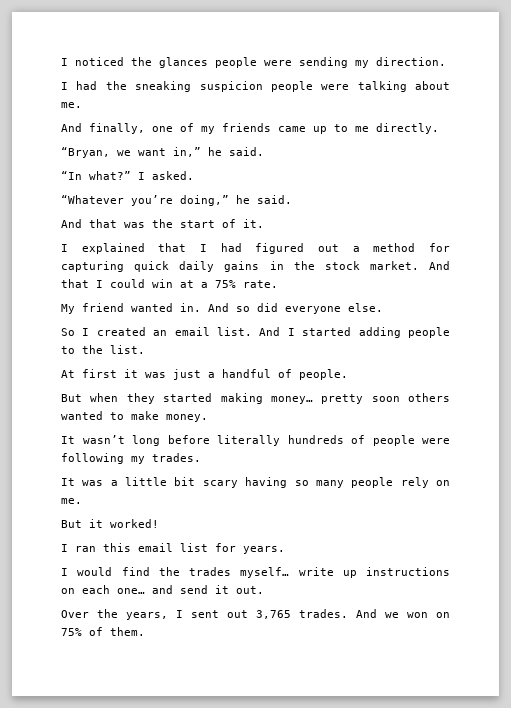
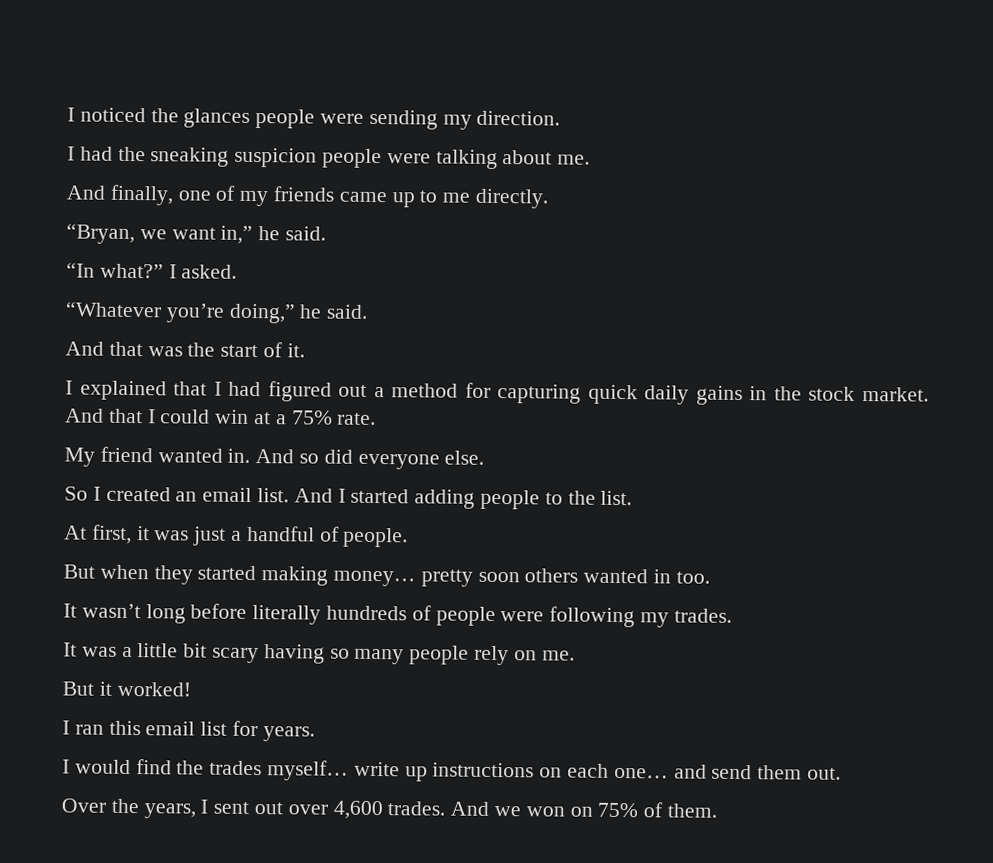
- At first it was just a handful of people.
+ At first, it was just a handful of people.
- But when they started making money… pretty soon others wanted to make money.
+ But when they started making money… pretty soon others wanted in too.
- I would find the trades myself… write up instructions on each one… and send it out.
+ I would find the trades myself… write up instructions on each one… and send them out.
- Over the years, I sent out 3,765 trades.
+ Over the years, I sent out over 4,600 trades.

